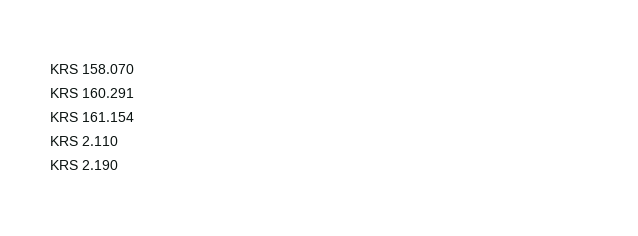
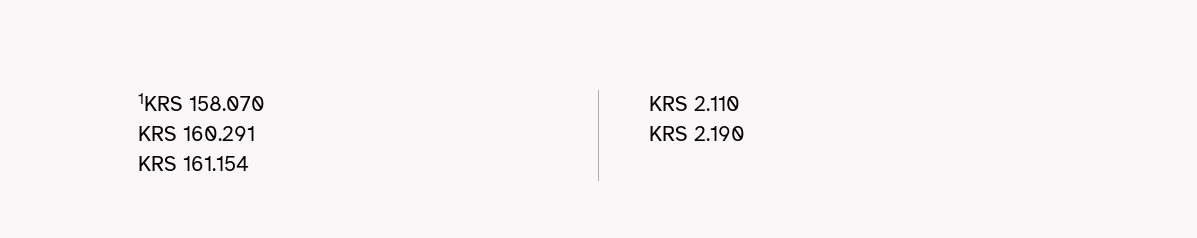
- KRS 158.070
+ 1KRS 158.070

